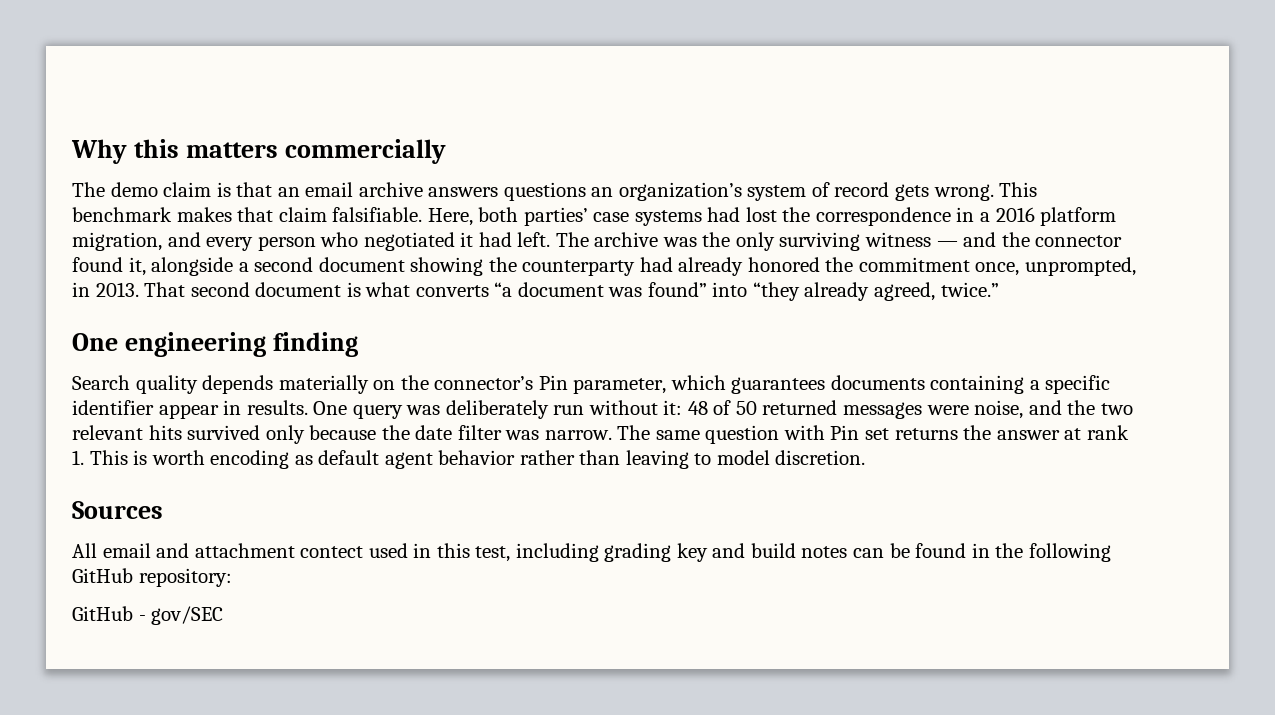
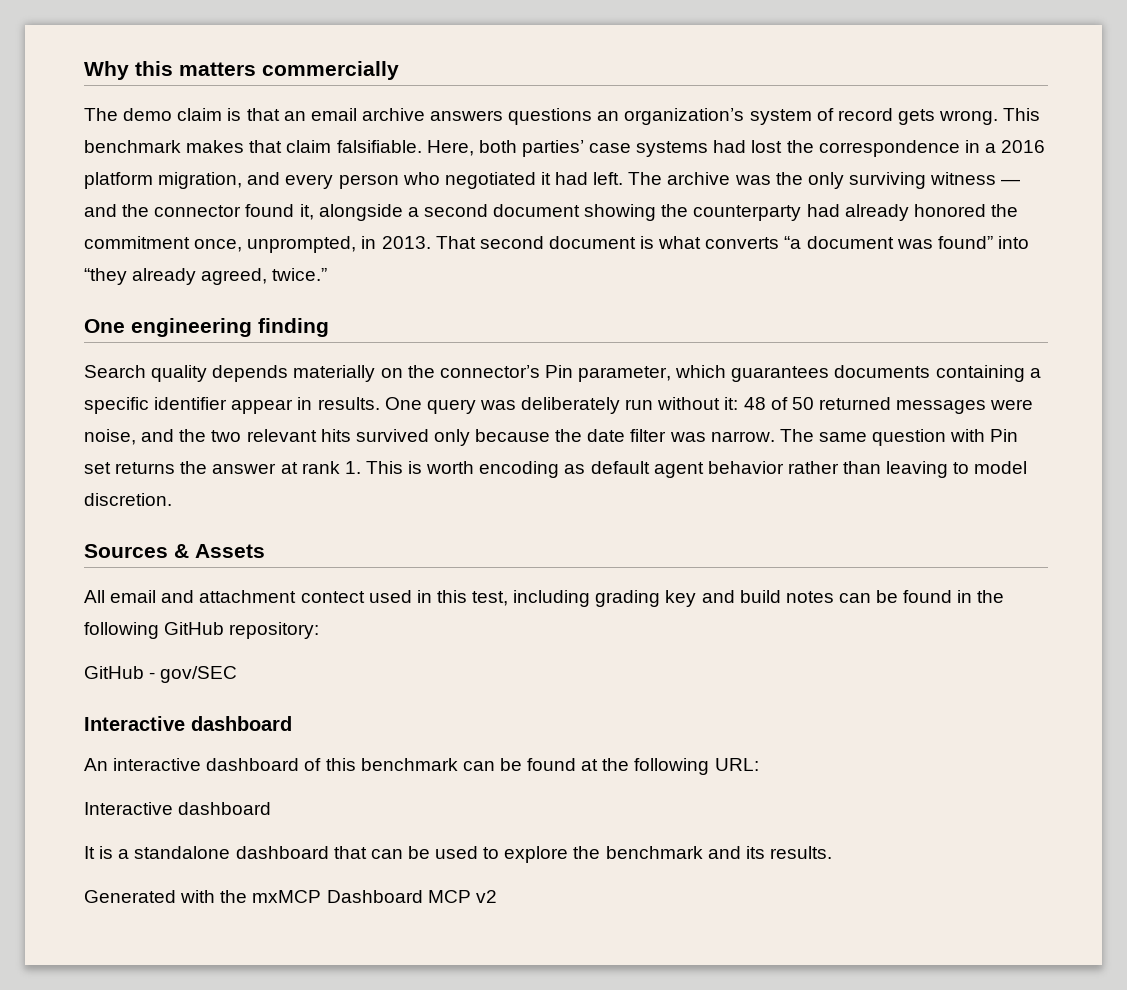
- Sources
+ Sources & Assets
  GitHub - gov/SEC
+ Interactive dashboard
+ An interactive dashboard of this benchmark can be found at the following URL:
+ Interactive dashboard
+ It is a standalone dashboard that can be used to explore the benchmark and its results.
+ Generated with the mxMCP Dashboard MCP v2

